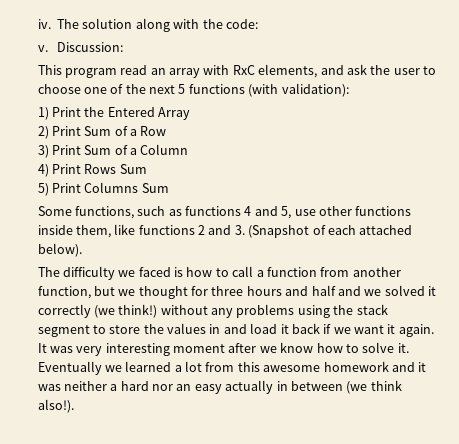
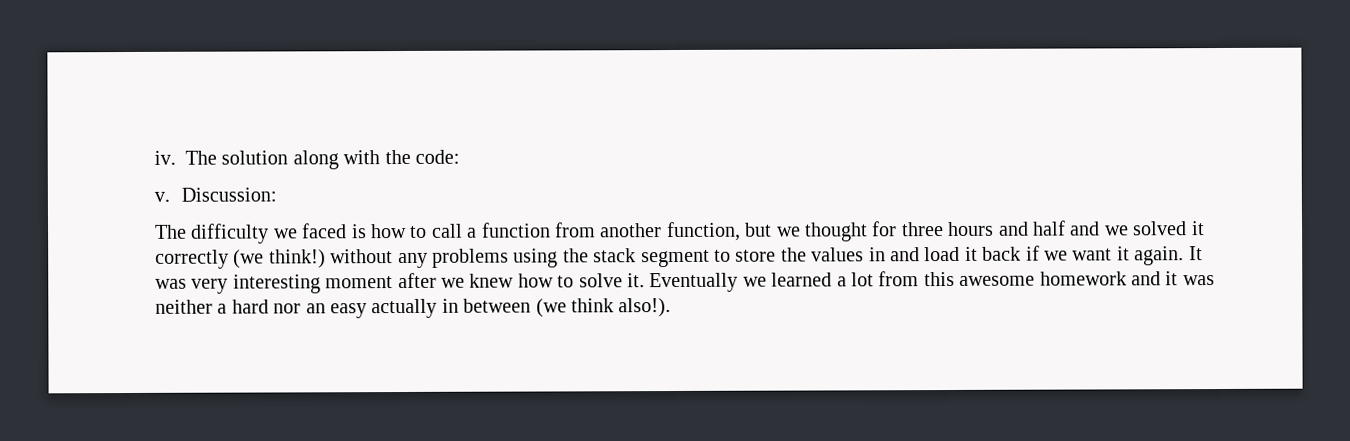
- This program read an array with RxC elements, and ask the user to choose one of the next 5 functions (with validation):
- 1) Print the Entered Array
- 2) Print Sum of a Row
- 3) Print Sum of a Column
- 4) Print Rows Sum
- 5) Print Columns Sum
- Some functions, such as functions 4 and 5, use other functions inside them, like functions 2 and 3. (Snapshot of each attached below).
- It was very interesting moment after we know how to solve it.
+ It was very interesting moment after we knew how to solve it.

